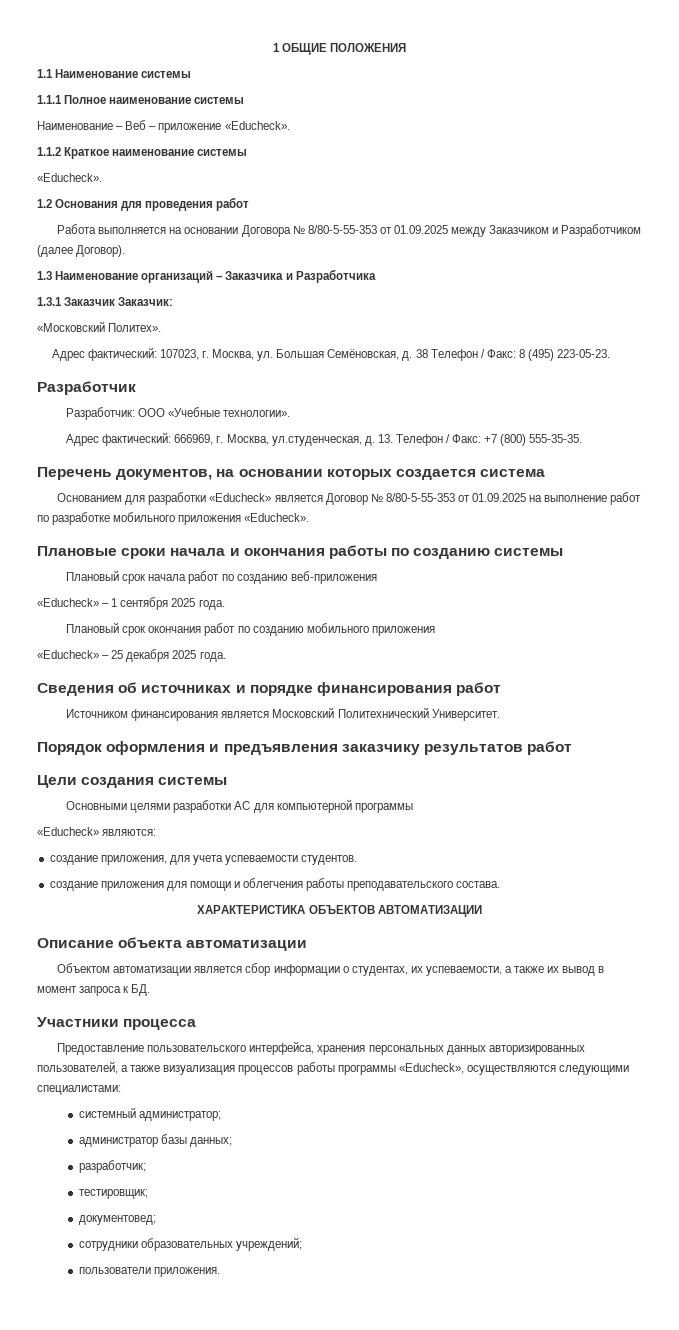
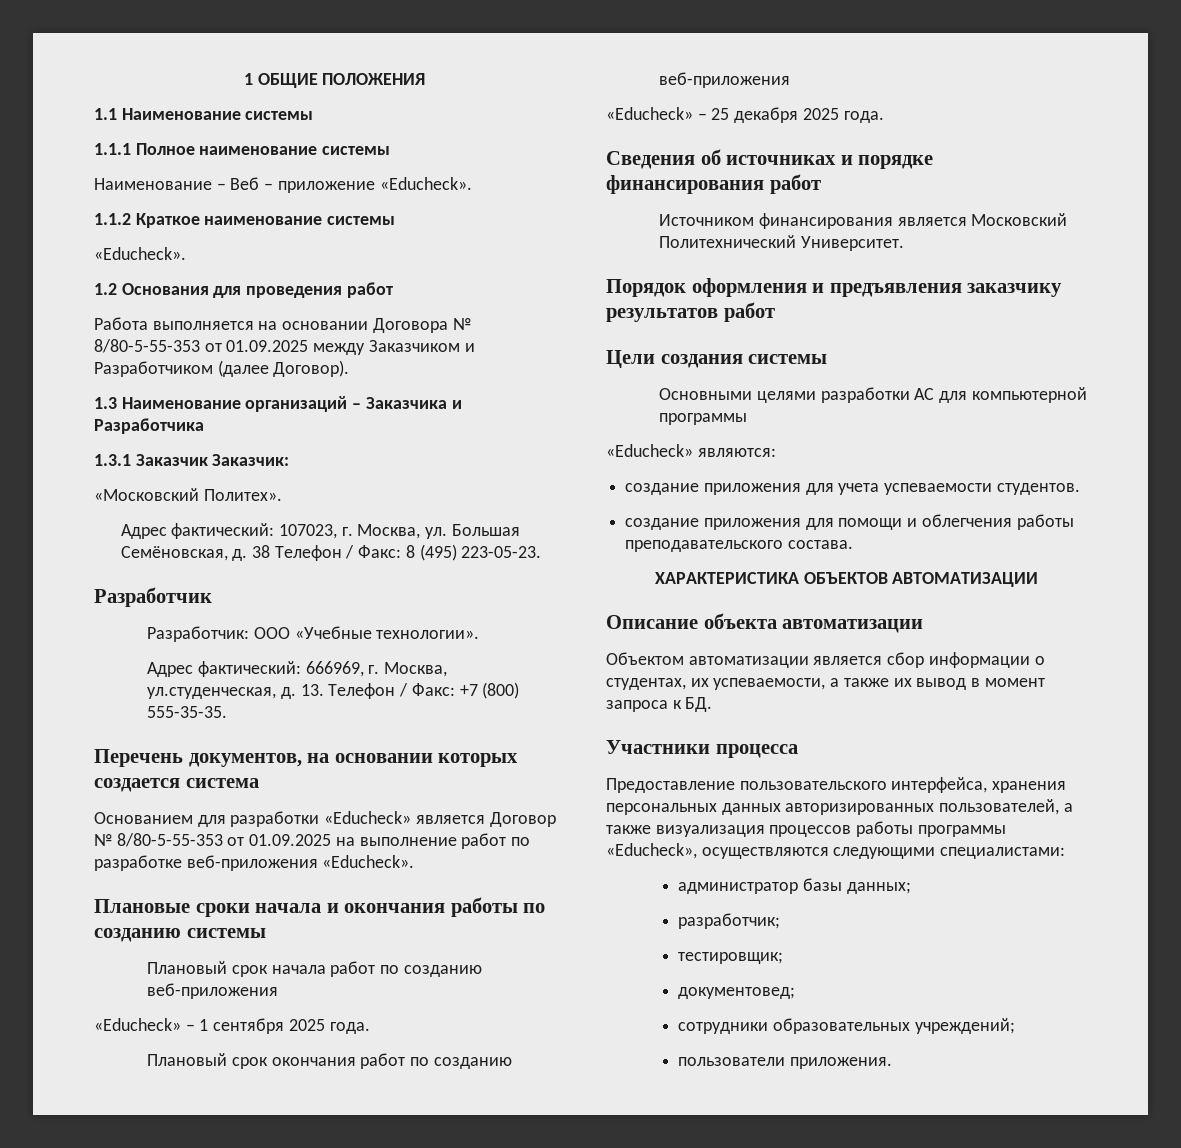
- Основанием для разработки «Educheck» является Договор № 8/80-5-55-353 от 01.09.2025 на выполнение работ по разработке мобильного приложения «Educheck».
+ Основанием для разработки «Educheck» является Договор № 8/80-5-55-353 от 01.09.2025 на выполнение работ по разработке веб-приложения «Educheck».
- Плановый срок окончания работ по созданию мобильного приложения
+ Плановый срок окончания работ по созданию веб-приложения
- создание приложения, для учета успеваемости студентов.
+ создание приложения для учета успеваемости студентов.
- системный администратор;

